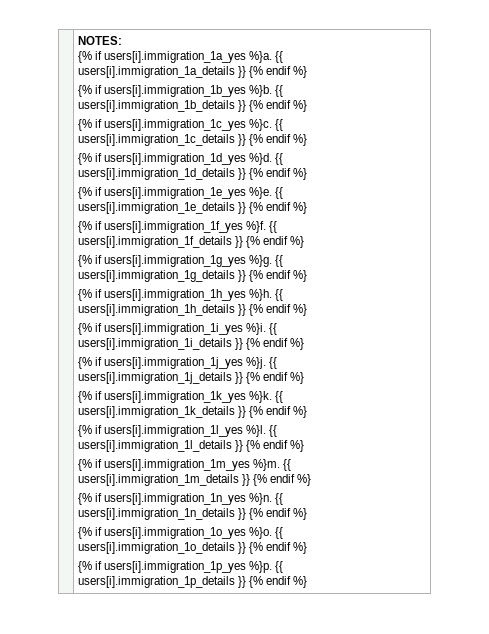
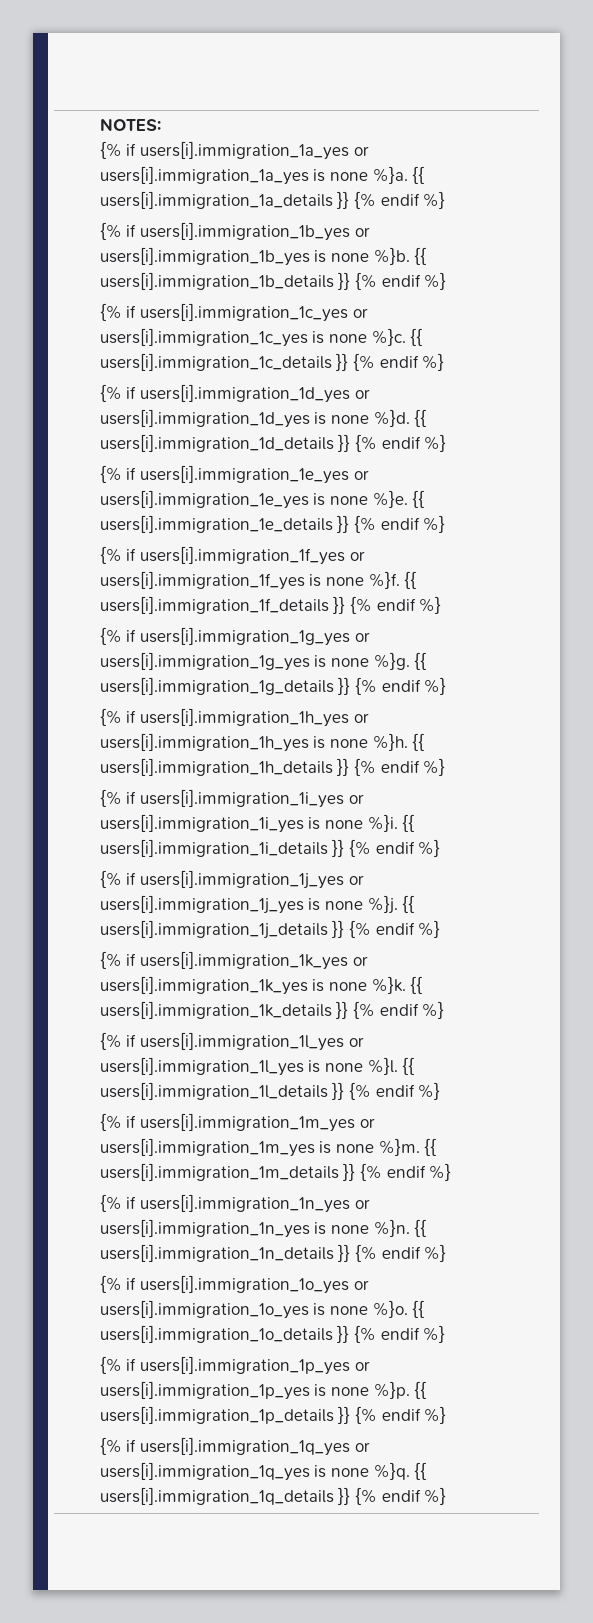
- {% if users[i].immigration_1a_yes %}a.
+ {% if users[i].immigration_1a_yes or users[i].immigration_1a_yes is none %}a.
- {% if users[i].immigration_1b_yes %}b.
+ {% if users[i].immigration_1b_yes or users[i].immigration_1b_yes is none %}b.
- {% if users[i].immigration_1c_yes %}c.
+ {% if users[i].immigration_1c_yes or users[i].immigration_1c_yes is none %}c.
- {% if users[i].immigration_1d_yes %}d.
+ {% if users[i].immigration_1d_yes or users[i].immigration_1d_yes is none %}d.
- {% if users[i].immigration_1e_yes %}e.
+ {% if users[i].immigration_1e_yes or users[i].immigration_1e_yes is none %}e.
- {% if users[i].immigration_1f_yes %}f.
+ {% if users[i].immigration_1f_yes or users[i].immigration_1f_yes is none %}f.
- {% if users[i].immigration_1g_yes %}g.
+ {% if users[i].immigration_1g_yes or users[i].immigration_1g_yes is none %}g.
- {% if users[i].immigration_1h_yes %}h.
+ {% if users[i].immigration_1h_yes or users[i].immigration_1h_yes is none %}h.
- {% if users[i].immigration_1i_yes %}i.
+ {% if users[i].immigration_1i_yes or users[i].immigration_1i_yes is none %}i.
- {% if users[i].immigration_1j_yes %}j.
+ {% if users[i].immigration_1j_yes or users[i].immigration_1j_yes is none %}j.
- {% if users[i].immigration_1k_yes %}k.
+ {% if users[i].immigration_1k_yes or users[i].immigration_1k_yes is none %}k.
- {% if users[i].immigration_1l_yes %}l.
+ {% if users[i].immigration_1l_yes or users[i].immigration_1l_yes is none %}l.
- {% if users[i].immigration_1m_yes %}m.
+ {% if users[i].immigration_1m_yes or users[i].immigration_1m_yes is none %}m.
- {% if users[i].immigration_1n_yes %}n.
+ {% if users[i].immigration_1n_yes or users[i].immigration_1n_yes is none %}n.
- {% if users[i].immigration_1o_yes %}o.
+ {% if users[i].immigration_1o_yes or users[i].immigration_1o_yes is none %}o.
- {% if users[i].immigration_1p_yes %}p.
+ {% if users[i].immigration_1p_yes or users[i].immigration_1p_yes is none %}p.
+ {% if users[i].immigration_1q_yes or users[i].immigration_1q_yes is none %}q. {{ users[i].immigration_1q_details }} {% endif %}

